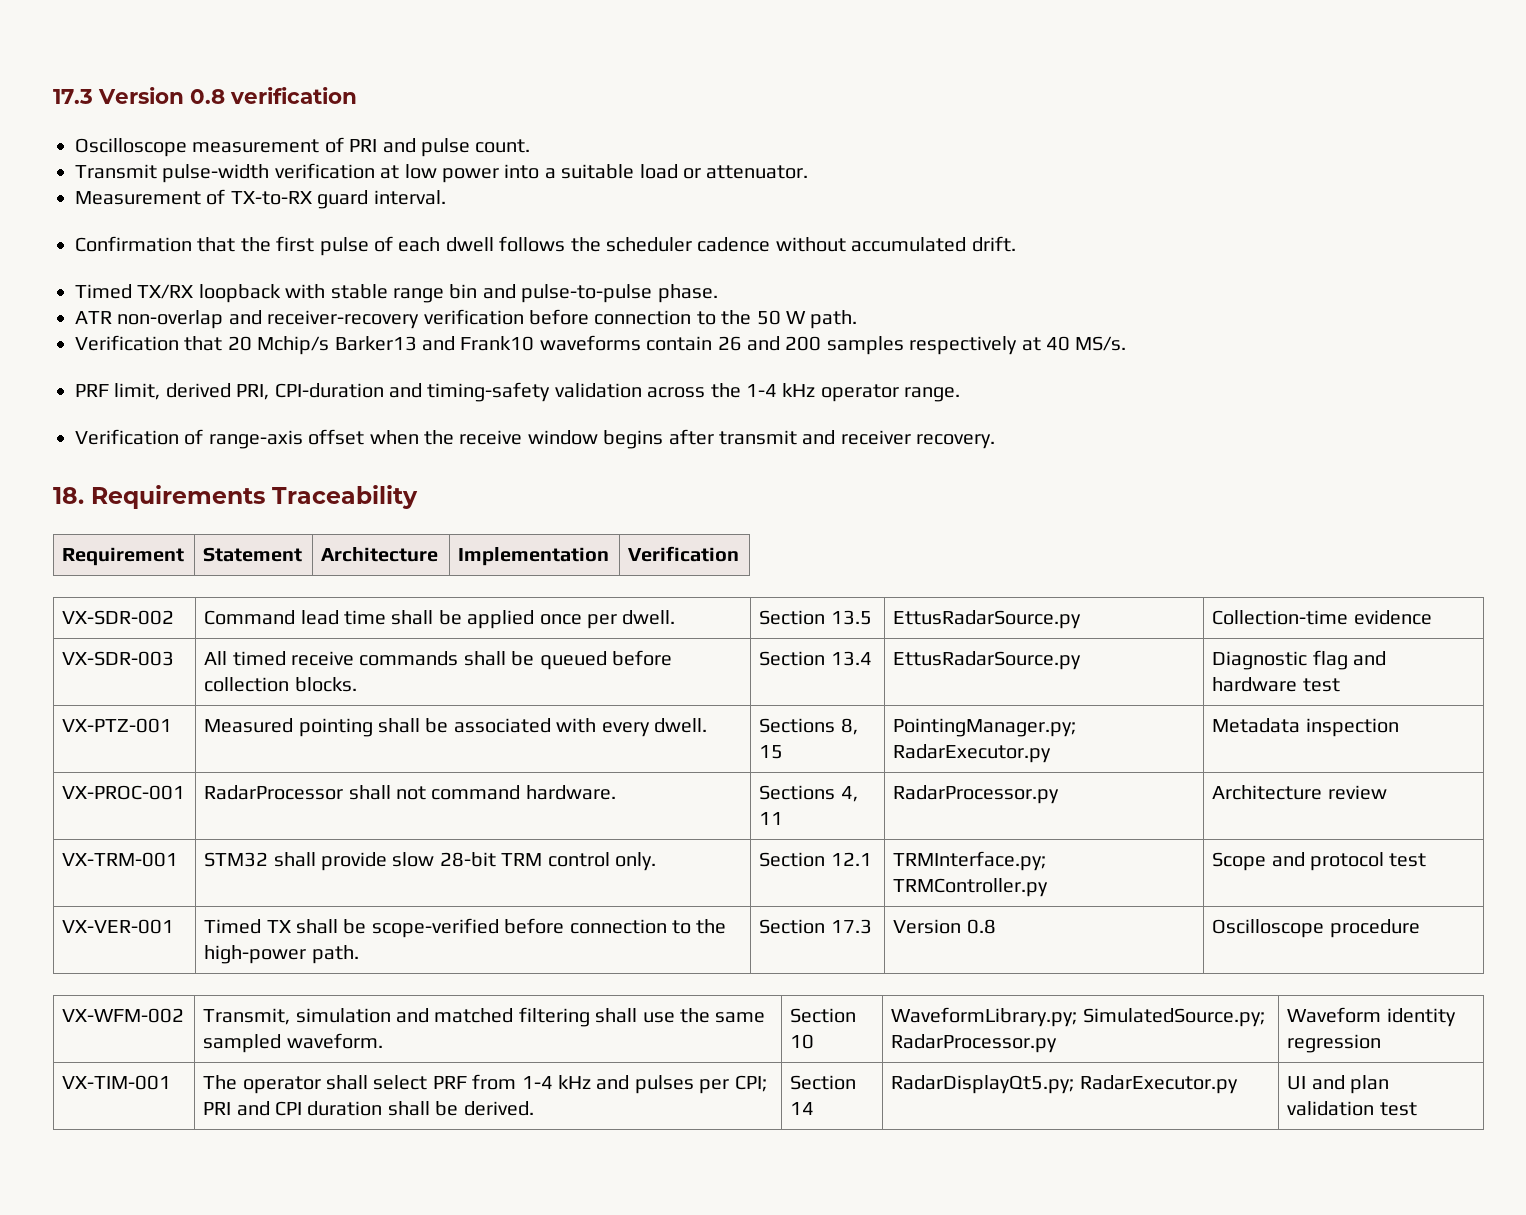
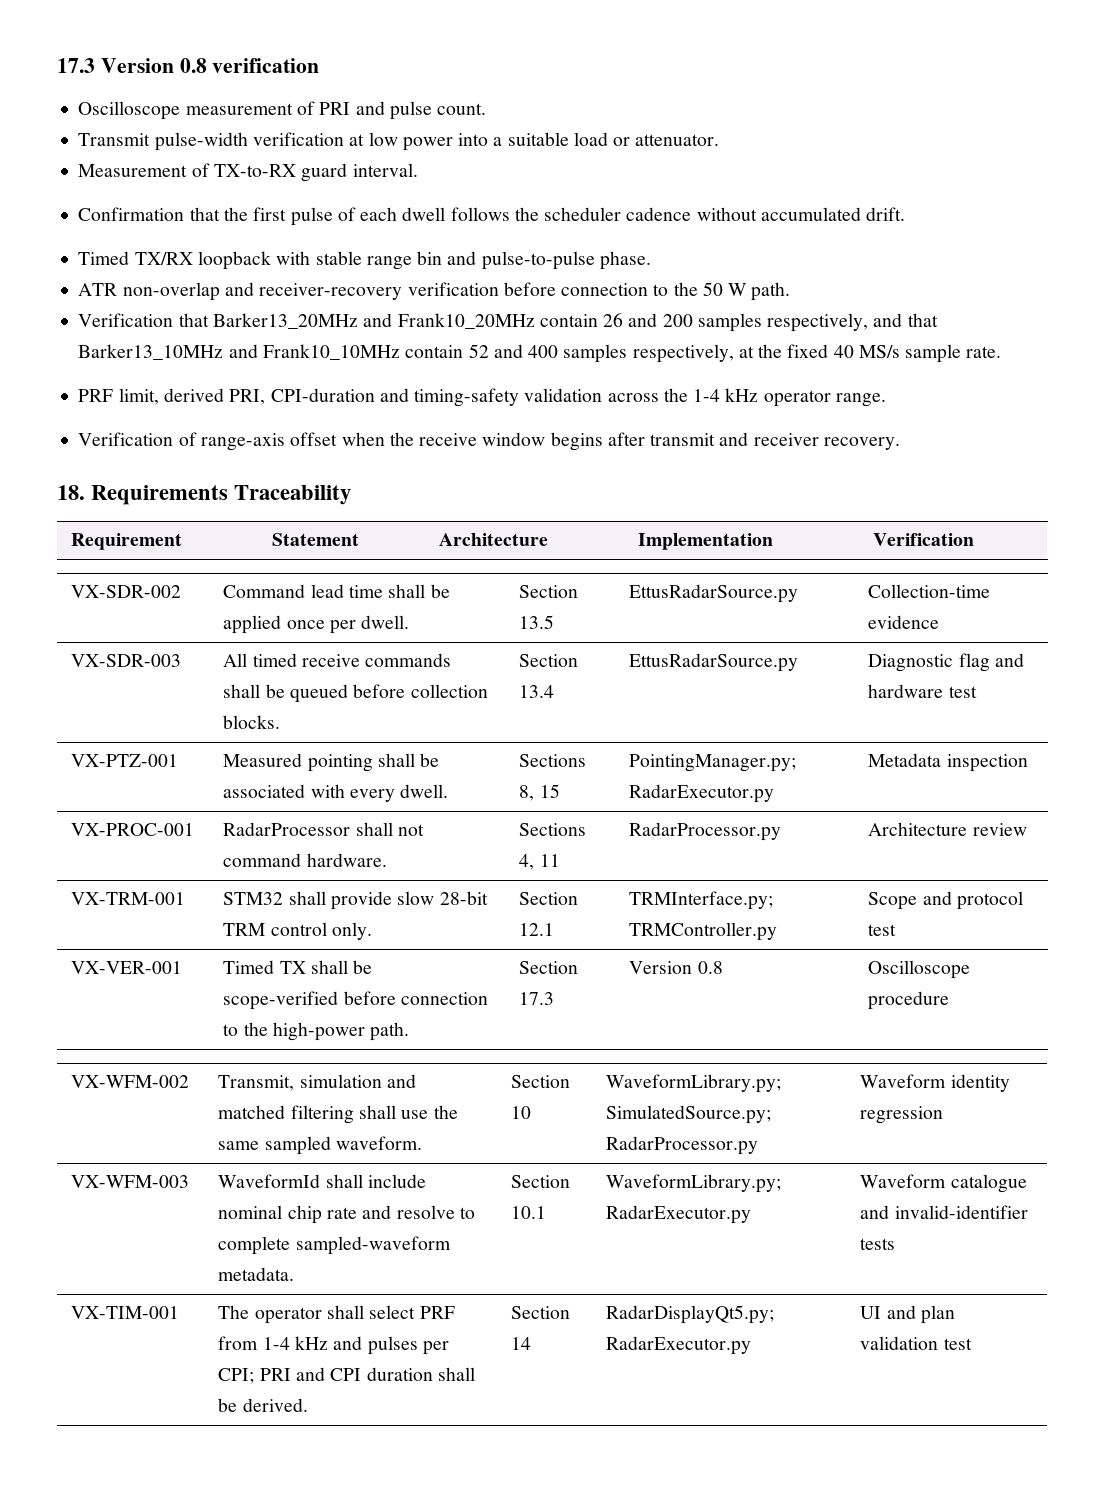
- Verification that 20 Mchip/s Barker13 and Frank10 waveforms contain 26 and 200 samples respectively at 40 MS/s.
+ Verification that Barker13_20MHz and Frank10_20MHz contain 26 and 200 samples respectively, and that Barker13_10MHz and Frank10_10MHz contain 52 and 400 samples respectively, at the fixed 40 MS/s sample rate.
+ VX-WFM-003 | WaveformId shall include nominal chip rate and resolve to complete sampled-waveform metadata. | Section 10.1 | WaveformLibrary.py; RadarExecutor.py | Waveform catalogue and invalid-identifier tests

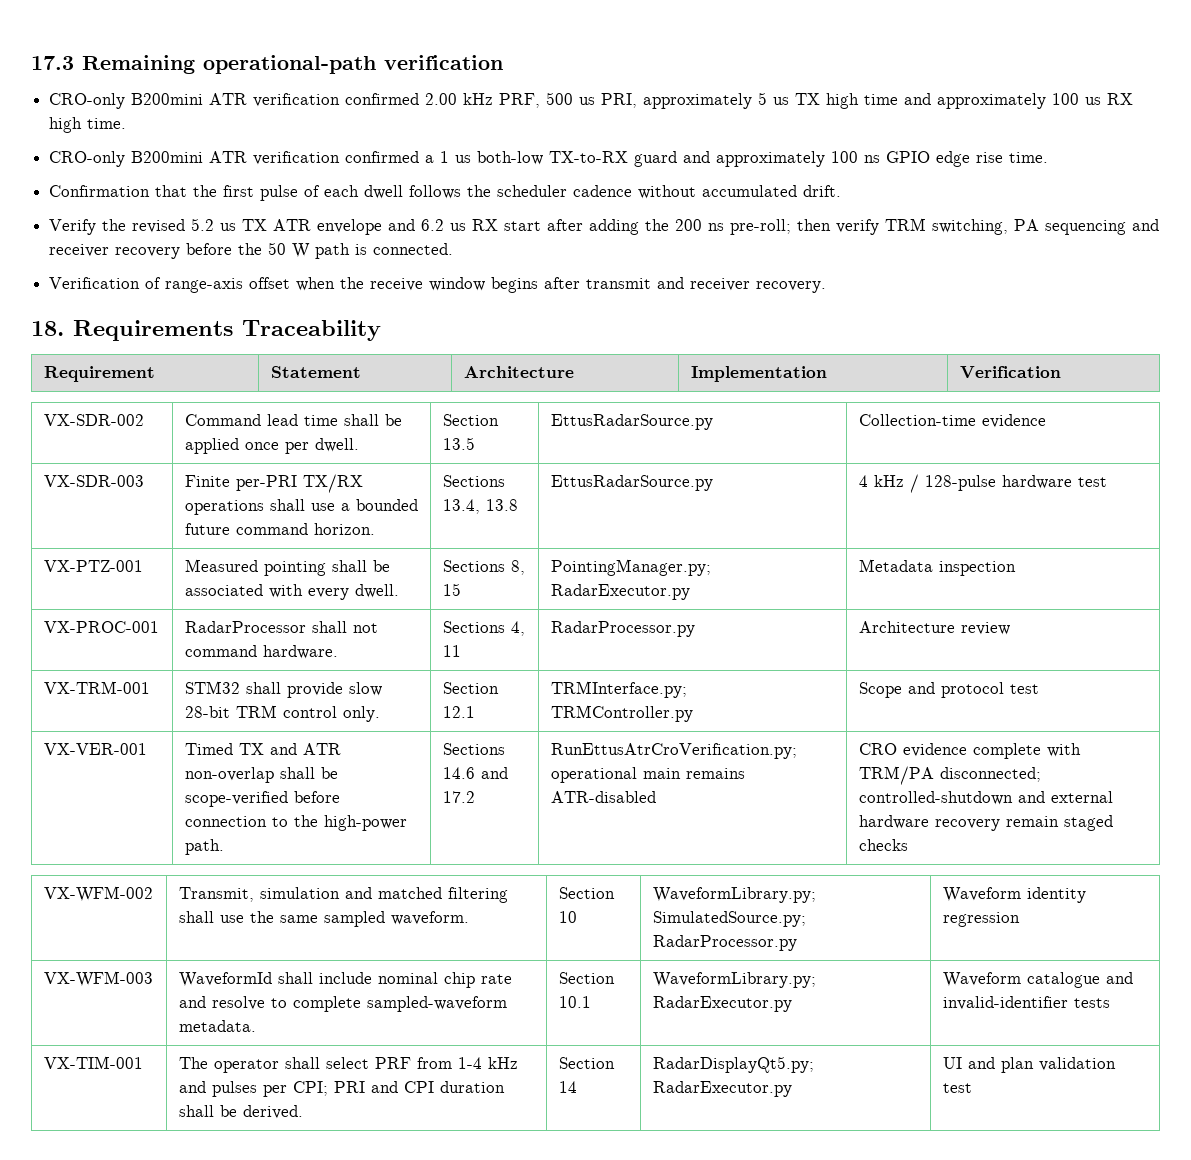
- 17.3 Version 0.8 verification
+ 17.3 Remaining operational-path verification
- Oscilloscope measurement of PRI and pulse count.
- Transmit pulse-width verification at low power into a suitable load or attenuator.
- Measurement of TX-to-RX guard interval.
+ CRO-only B200mini ATR verification confirmed 2.00 kHz PRF, 500 us PRI, approximately 5 us TX high time and approximately 100 us RX high time.
+ CRO-only B200mini ATR verification confirmed a 1 us both-low TX-to-RX guard and approximately 100 ns GPIO edge rise time.
- Timed TX/RX loopback with stable range bin and pulse-to-pulse phase.
- ATR non-overlap and receiver-recovery verification before connection to the 50 W path.
- Verification that Barker13_20MHz and Frank10_20MHz contain 26 and 200 samples respectively, and that Barker13_10MHz and Frank10_10MHz contain 52 and 400 samples respectively, at the fixed 40 MS/s sample rate.
- PRF limit, derived PRI, CPI-duration and timing-safety validation across the 1-4 kHz operator range.
+ Verify the revised 5.2 us TX ATR envelope and 6.2 us RX start after adding the 200 ns pre-roll; then verify TRM switching, PA sequencing and receiver recovery before the 50 W path is connected.
- VX-SDR-003 | All timed receive commands shall be queued before collection blocks. | Section 13.4 | EttusRadarSource.py | Diagnostic flag and hardware test
+ VX-SDR-003 | Finite per-PRI TX/RX operations shall use a bounded future command horizon. | Sections 13.4, 13.8 | EttusRadarSource.py | 4 kHz / 128-pulse hardware test
- VX-VER-001 | Timed TX shall be scope-verified before connection to the high-power path. | Section 17.3 | Version 0.8 | Oscilloscope procedure
+ VX-VER-001 | Timed TX and ATR non-overlap shall be scope-verified before connection to the high-power path. | Sections 14.6 and 17.2 | RunEttusAtrCroVerification.py; operational main remains ATR-disabled | CRO evidence complete with TRM/PA disconnected; controlled-shutdown and external hardware recovery remain staged checks

